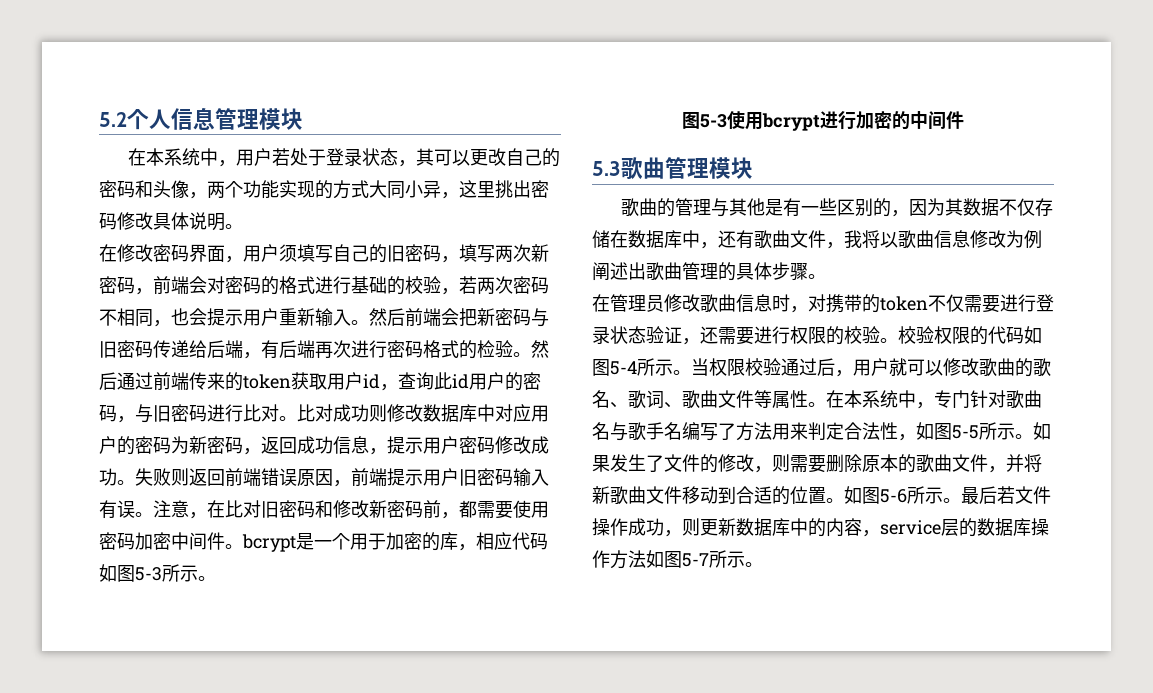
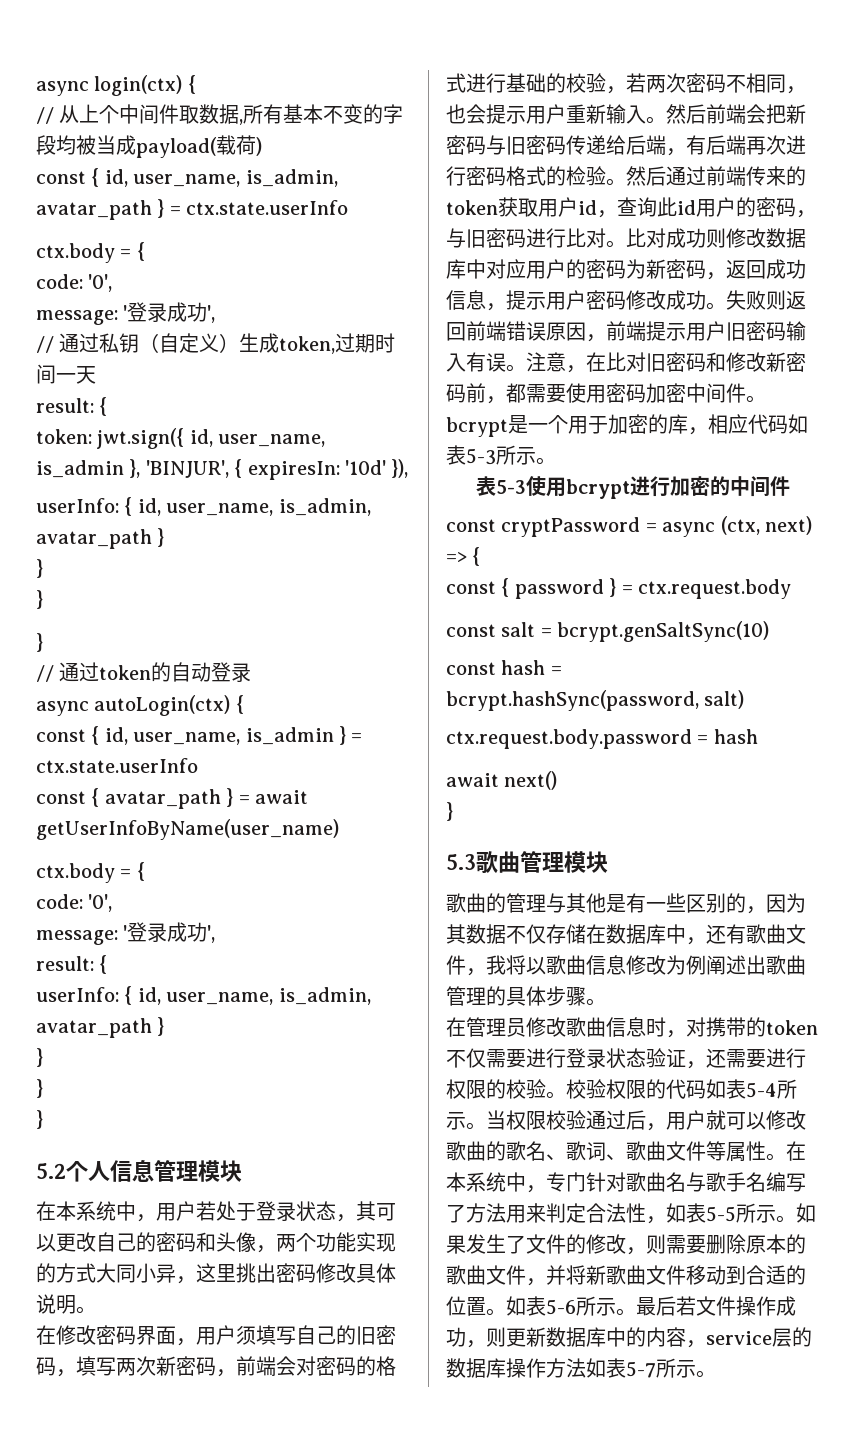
+ async login(ctx) {
+ // 从上个中间件取数据,所有基本不变的字段均被当成payload(载荷)
+ const { id, user_name, is_admin, avatar_path } = ctx.state.userInfo
+ ctx.body = {
+ code: '0',
+ message: '登录成功',
+ // 通过私钥（自定义）生成token,过期时间一天
+ result: {
+ token: jwt.sign({ id, user_name, is_admin }, 'BINJUR', { expiresIn: '10d' }),
+ userInfo: { id, user_name, is_admin, avatar_path }
+ }
+ }
+ }
+ // 通过token的自动登录
+ async autoLogin(ctx) {
+ const { id, user_name, is_admin } = ctx.state.userInfo
+ const { avatar_path } = await getUserInfoByName(user_name)
+ ctx.body = {
+ code: '0',
+ message: '登录成功',
+ result: {
+ userInfo: { id, user_name, is_admin, avatar_path }
+ }
+ }
+ }
- 注意，在比对旧密码和修改新密码前，都需要使用密码加密中间件。bcrypt是一个用于加密的库，相应代码如图5-3所示。
+ 注意，在比对旧密码和修改新密码前，都需要使用密码加密中间件。bcrypt是一个用于加密的库，相应代码如表5-3所示。
- 图5-3使用bcrypt进行加密的中间件
+ 表5-3使用bcrypt进行加密的中间件
+ const cryptPassword = async (ctx, next) => {
+ const { password } = ctx.request.body
+ const salt = bcrypt.genSaltSync(10)
+ const hash = bcrypt.hashSync(password, salt)
+ ctx.request.body.password = hash
+ await next()
+ }
- 校验权限的代码如图5-4所示。
+ 校验权限的代码如表5-4所示。
- 在本系统中，专门针对歌曲名与歌手名编写了方法用来判定合法性，如图5-5所示。
+ 在本系统中，专门针对歌曲名与歌手名编写了方法用来判定合法性，如表5-5所示。
- 如图5-6所示。
+ 如表5-6所示。
- 最后若文件操作成功，则更新数据库中的内容，service层的数据库操作方法如图5-7所示。
+ 最后若文件操作成功，则更新数据库中的内容，service层的数据库操作方法如表5-7所示。

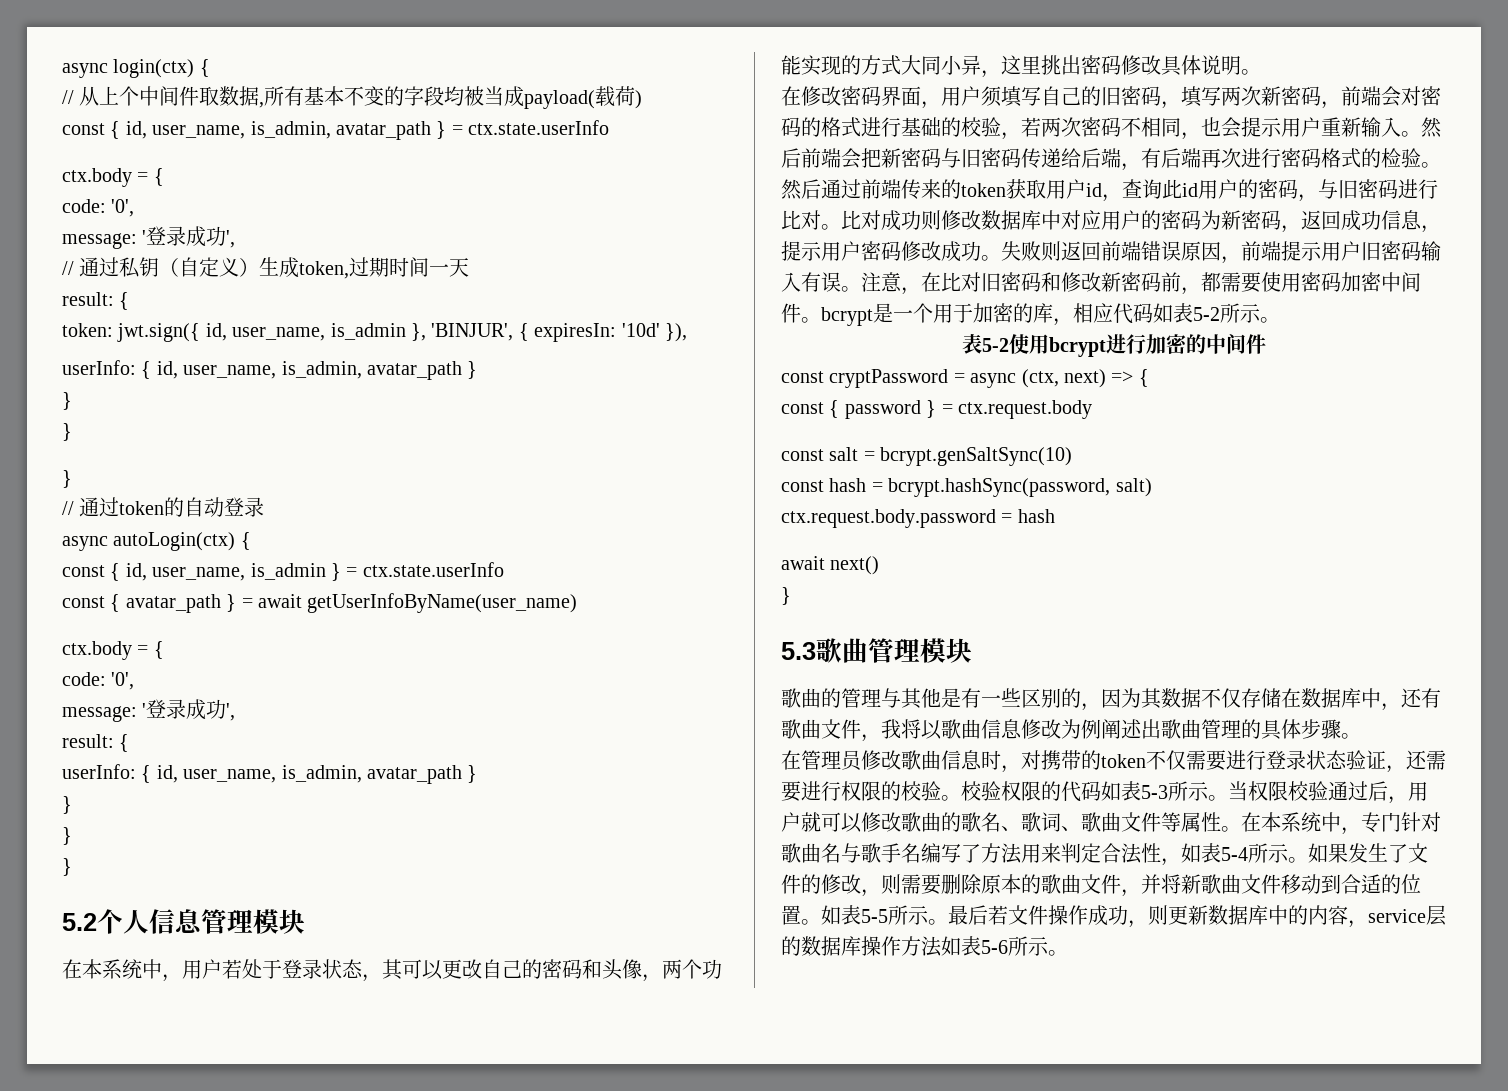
- 注意，在比对旧密码和修改新密码前，都需要使用密码加密中间件。bcrypt是一个用于加密的库，相应代码如表5-3所示。
+ 注意，在比对旧密码和修改新密码前，都需要使用密码加密中间件。bcrypt是一个用于加密的库，相应代码如表5-2所示。
- 表5-3使用bcrypt进行加密的中间件
+ 表5-2使用bcrypt进行加密的中间件
- 校验权限的代码如表5-4所示。
+ 校验权限的代码如表5-3所示。
- 在本系统中，专门针对歌曲名与歌手名编写了方法用来判定合法性，如表5-5所示。
+ 在本系统中，专门针对歌曲名与歌手名编写了方法用来判定合法性，如表5-4所示。
- 如表5-6所示。
+ 如表5-5所示。
- 最后若文件操作成功，则更新数据库中的内容，service层的数据库操作方法如表5-7所示。
+ 最后若文件操作成功，则更新数据库中的内容，service层的数据库操作方法如表5-6所示。

